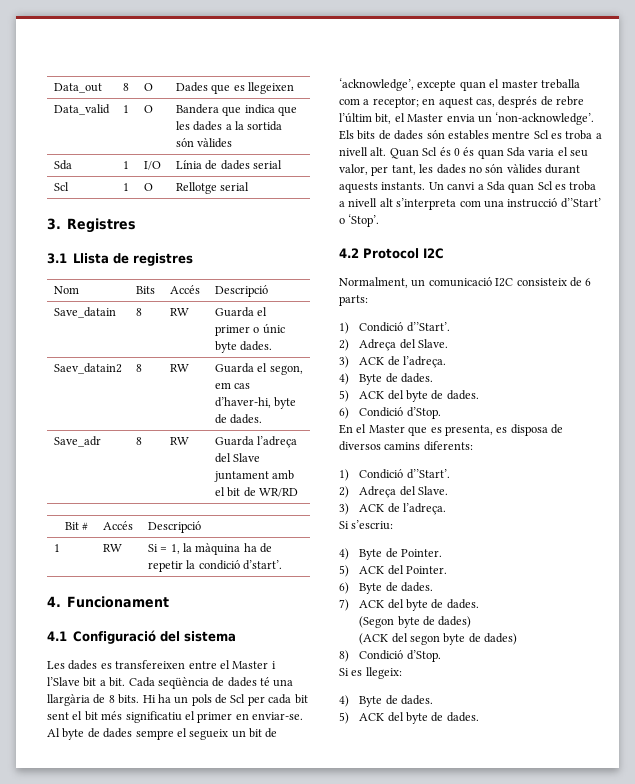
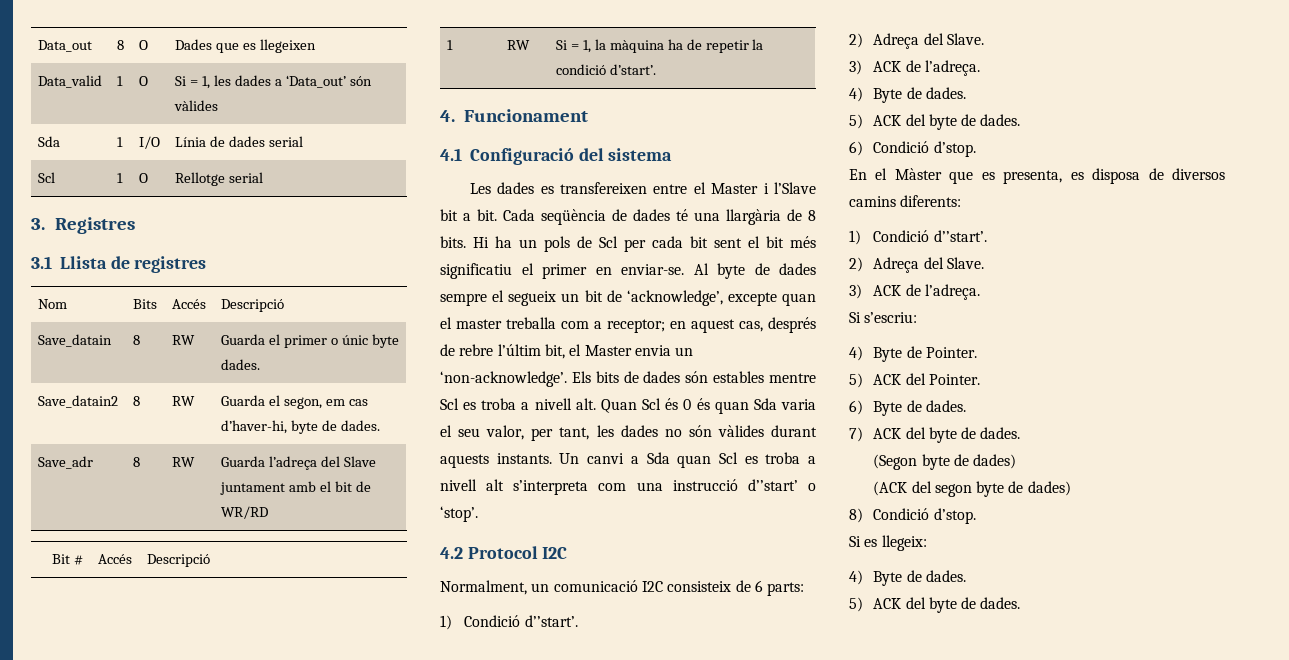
- Data_valid | 1 | O | Bandera que indica que les dades a la sortida són vàlides
+ Data_valid | 1 | O | Si = 1, les dades a ‘Data_out’ són vàlides
- Saev_datain2 | 8 | RW | Guarda el segon, em cas d’haver-hi, byte de dades.
+ Save_datain2 | 8 | RW | Guarda el segon, em cas d’haver-hi, byte de dades.
- Un canvi a Sda quan Scl es troba a nivell alt s’interpreta com una instrucció d’’Start’ o ‘Stop’.
+ Un canvi a Sda quan Scl es troba a nivell alt s’interpreta com una instrucció d’’start’ o ‘stop’.
  Normalment, un comunicació I2C consisteix de 6 parts:
- 1) Condició d’’Start’.
+ 1) Condició d’’start’.
- 6) Condició d’Stop.
+ 6) Condició d’stop.
- En el Master que es presenta, es disposa de diversos camins diferents:
- 1) Condició d’’Start’.
+ En el Màster que es presenta, es disposa de diversos camins diferents:
+ 1) Condició d’’start’.
- 8) Condició d’Stop.
+ 8) Condició d’stop.

